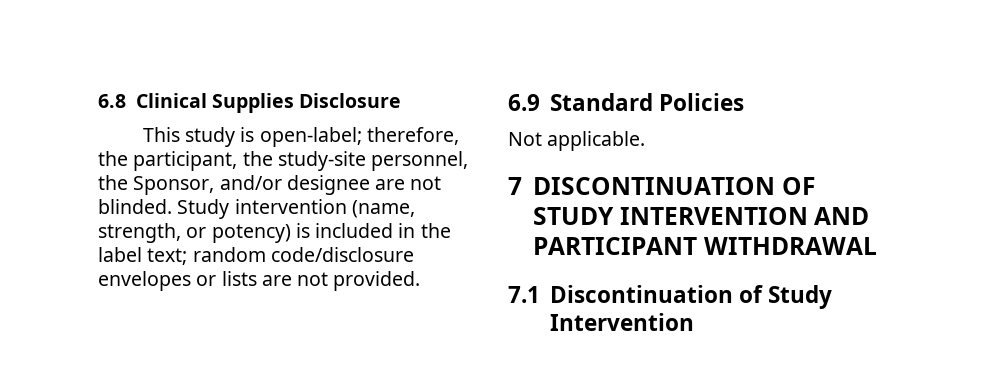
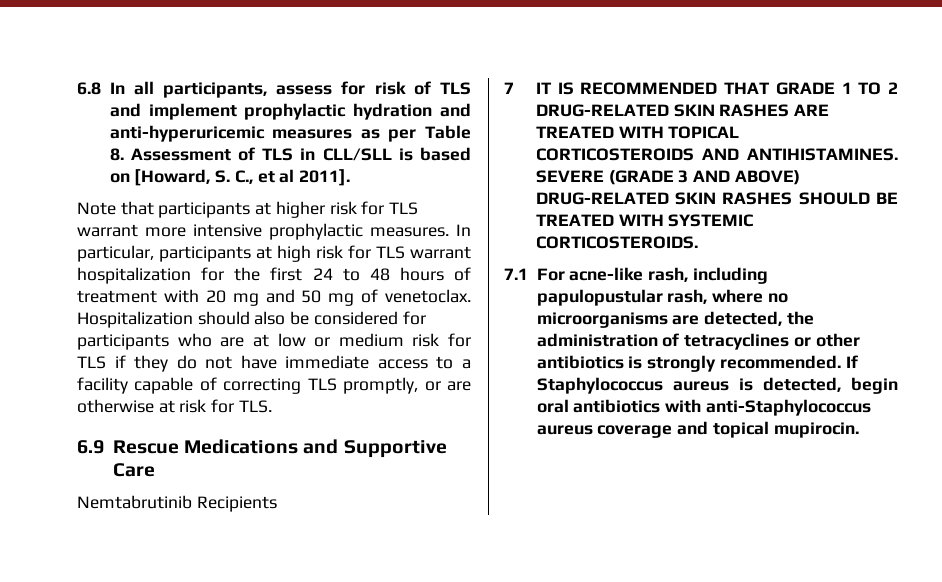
- 6.8 Clinical Supplies Disclosure
- This study is open-label; therefore, the participant, the study-site personnel, the Sponsor, and/or designee are not blinded. Study intervention (name, strength, or potency) is included in the label text; random code/disclosure envelopes or lists are not provided.
- 6.9 Standard Policies
- Not applicable.
- 7 DISCONTINUATION OF STUDY INTERVENTION AND PARTICIPANT WITHDRAWAL
- 7.1 Discontinuation of Study Intervention
+ 6.8 In all participants, assess for risk of TLS and implement prophylactic hydration and anti-hyperuricemic measures as per Table 8. Assessment of TLS in CLL/SLL is based on [Howard, S. C., et al 2011].
+ Note that participants at higher risk for TLS warrant more intensive prophylactic measures. In particular, participants at high risk for TLS warrant hospitalization for the first 24 to 48 hours of treatment with 20 mg and 50 mg of venetoclax. Hospitalization should also be considered for participants who are at low or medium risk for TLS if they do not have immediate access to a facility capable of correcting TLS promptly, or are otherwise at risk for TLS.
+ 6.9 Rescue Medications and Supportive Care
+ Nemtabrutinib Recipients
+ 7 IT IS RECOMMENDED THAT GRADE 1 TO 2 DRUG-RELATED SKIN RASHES ARE TREATED WITH TOPICAL CORTICOSTEROIDS AND ANTIHISTAMINES. SEVERE (GRADE 3 AND ABOVE) DRUG-RELATED SKIN RASHES SHOULD BE TREATED WITH SYSTEMIC CORTICOSTEROIDS.
+ 7.1 For acne-like rash, including papulopustular rash, where no microorganisms are detected, the administration of tetracyclines or other antibiotics is strongly recommended. If Staphylococcus aureus is detected, begin oral antibiotics with anti-Staphylococcus aureus coverage and topical mupirocin.

